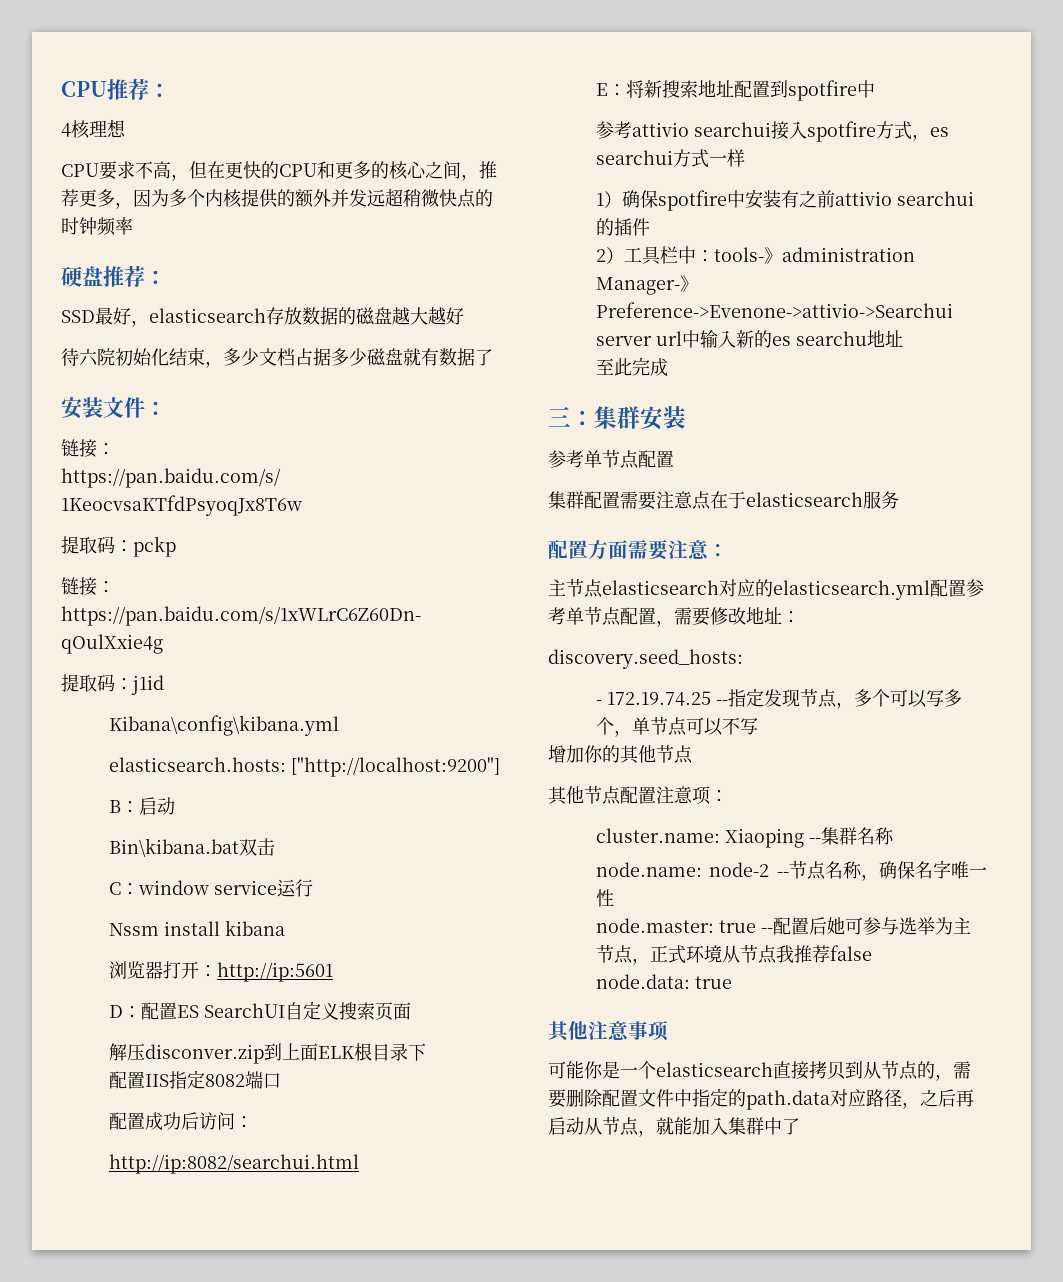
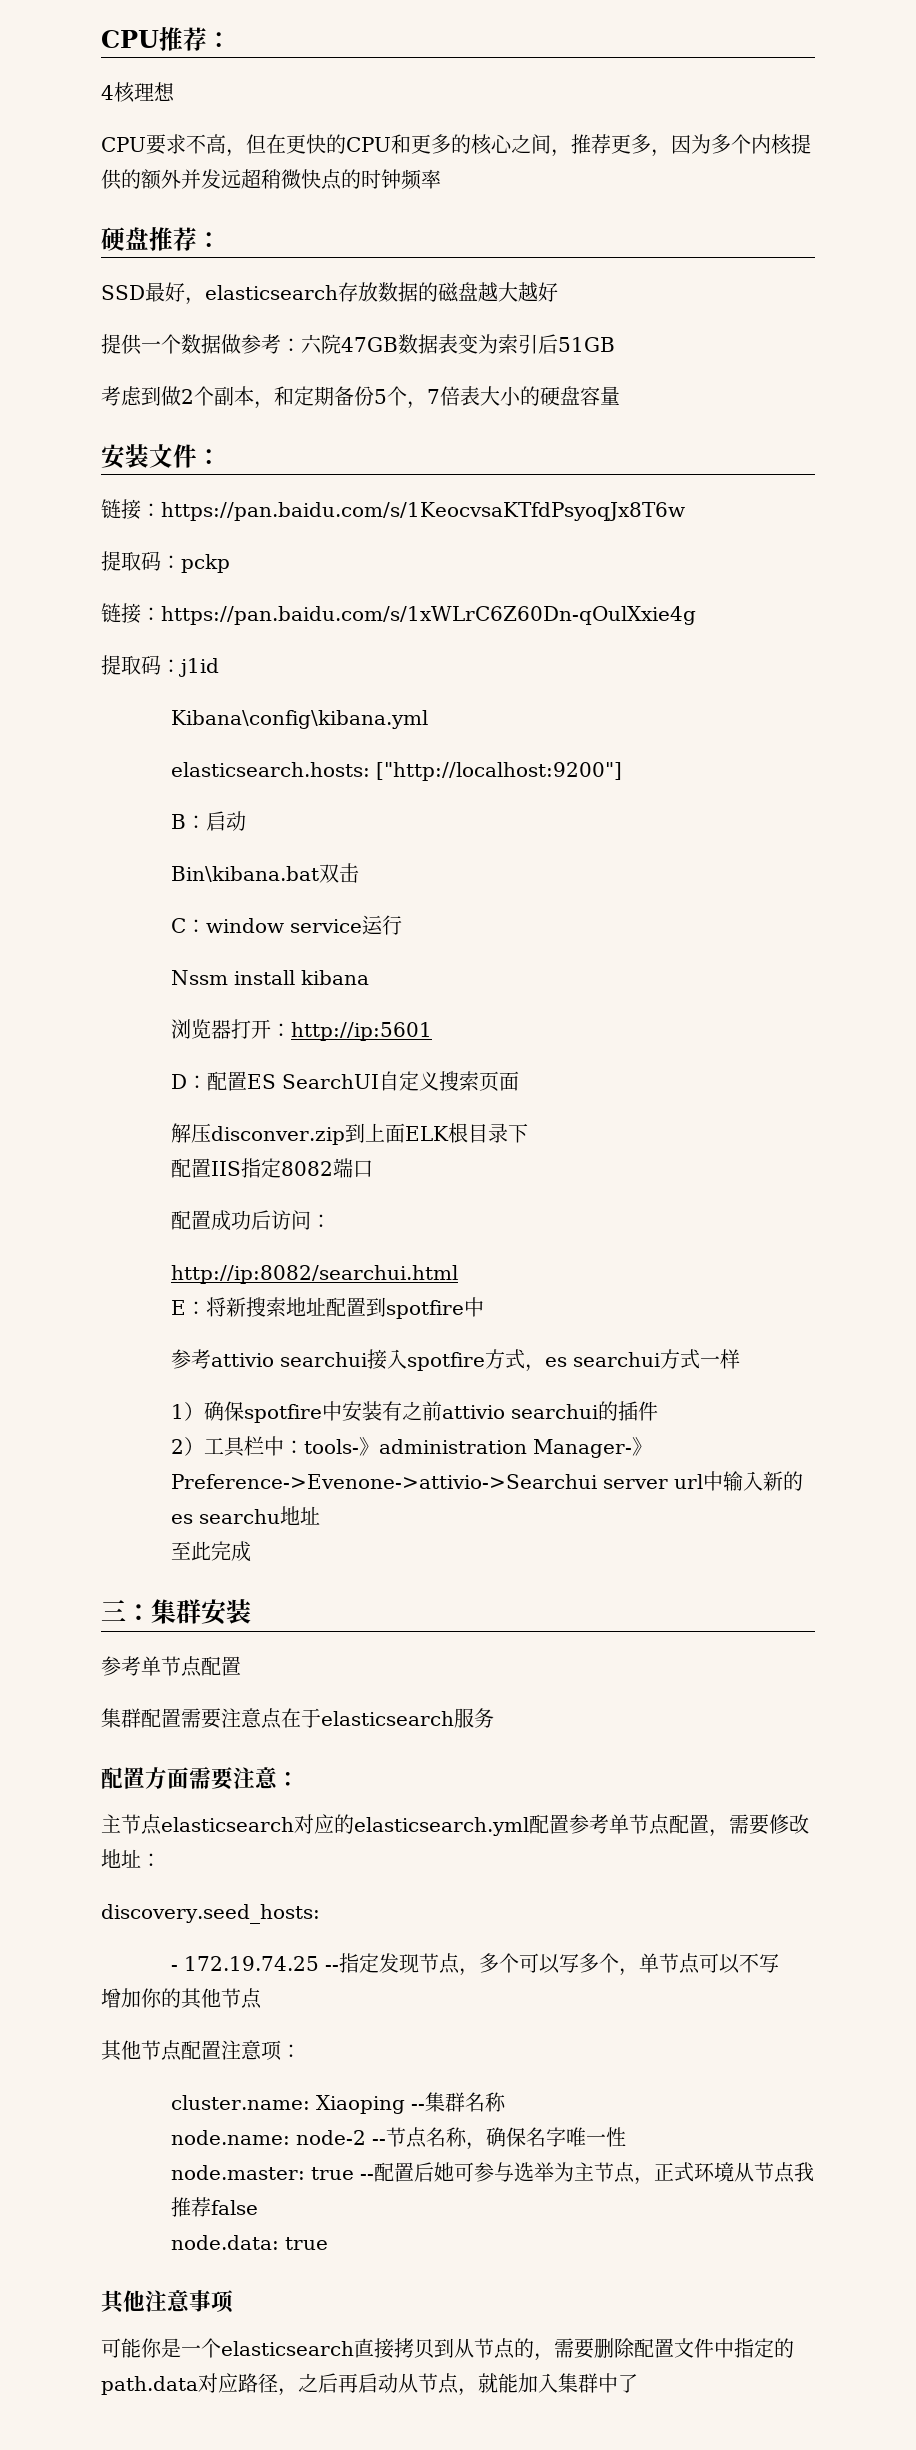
- 待六院初始化结束，多少文档占据多少磁盘就有数据了
+ 提供一个数据做参考：六院47GB数据表变为索引后51GB
+ 考虑到做2个副本，和定期备份5个，7倍表大小的硬盘容量

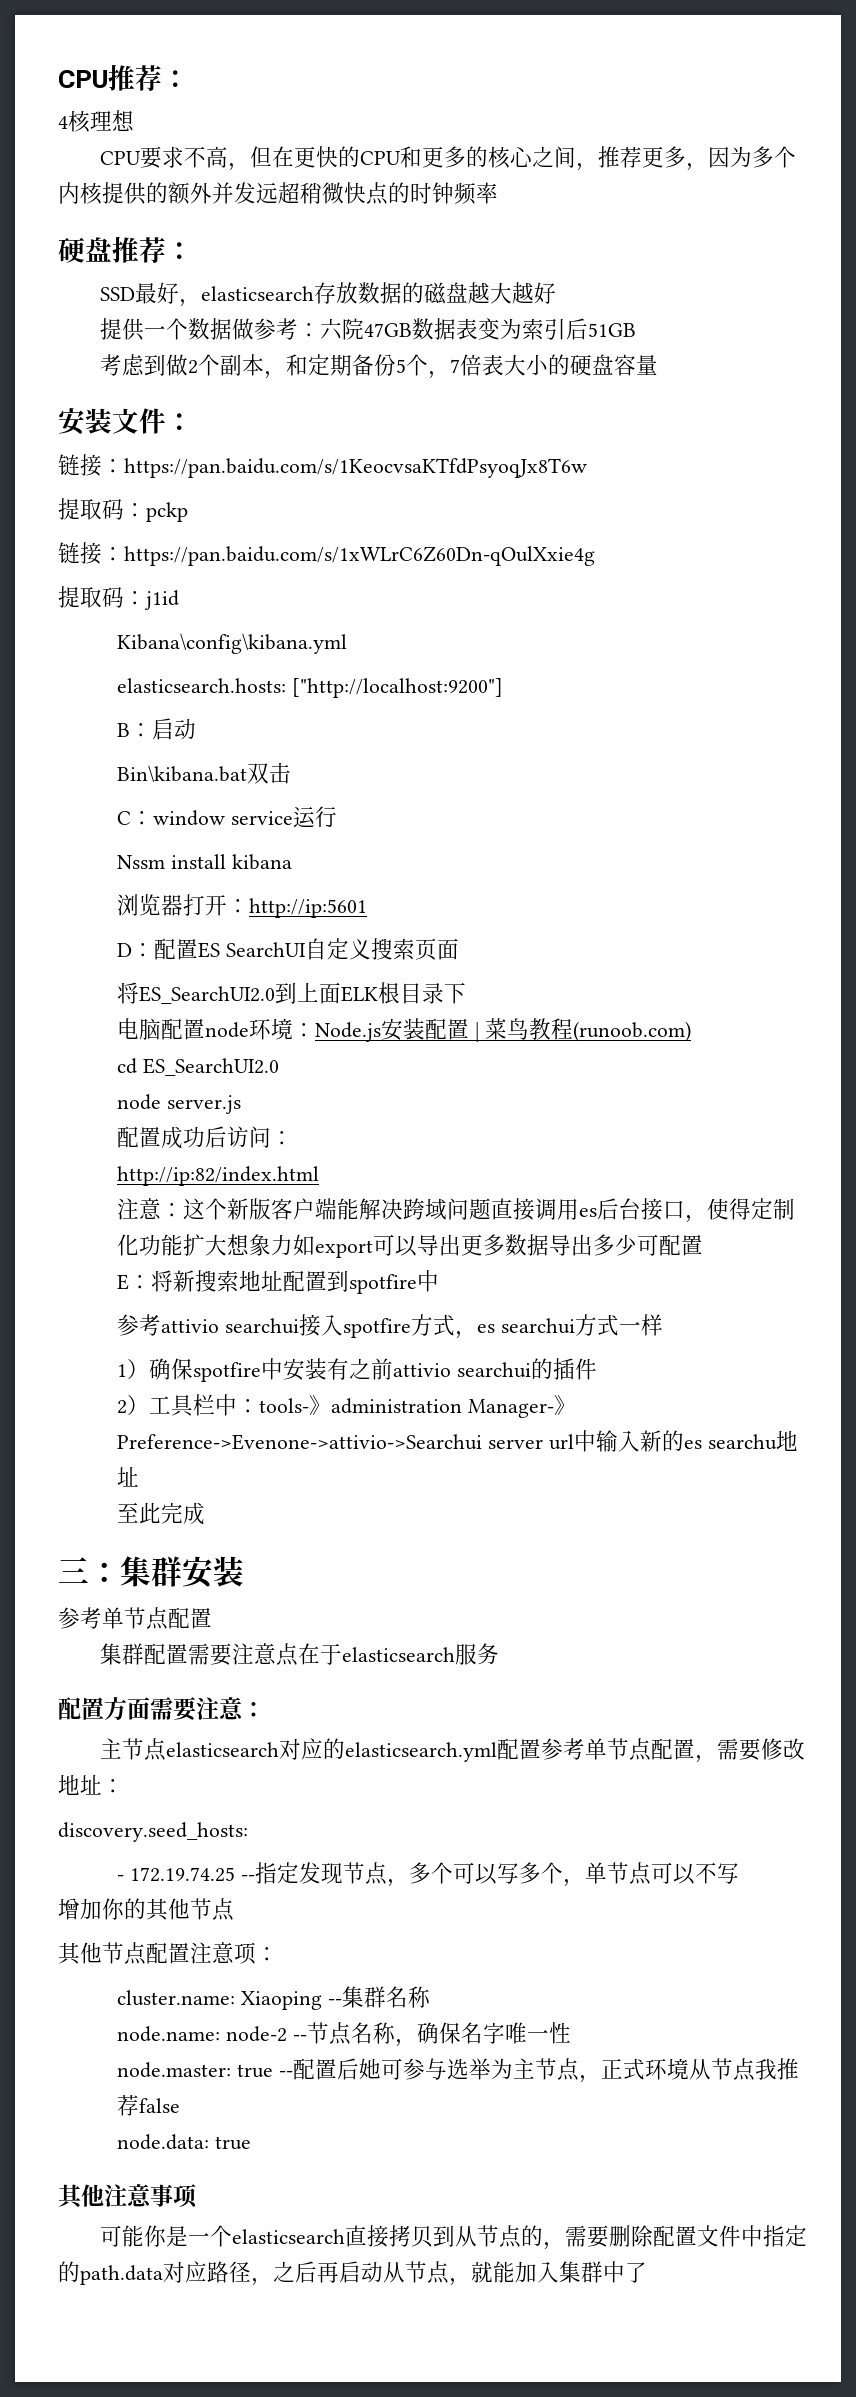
- 解压disconver.zip到上面ELK根目录下
+ 将ES_SearchUI2.0到上面ELK根目录下
- 配置IIS指定8082端口
+ 电脑配置node环境：Node.js安装配置 | 菜鸟教程(runoob.com)
+ cd ES_SearchUI2.0
+ node server.js
  配置成功后访问：
- http://ip:8082/searchui.html
+ http://ip:82/index.html
+ 注意：这个新版客户端能解决跨域问题直接调用es后台接口，使得定制化功能扩大想象力如export可以导出更多数据导出多少可配置

